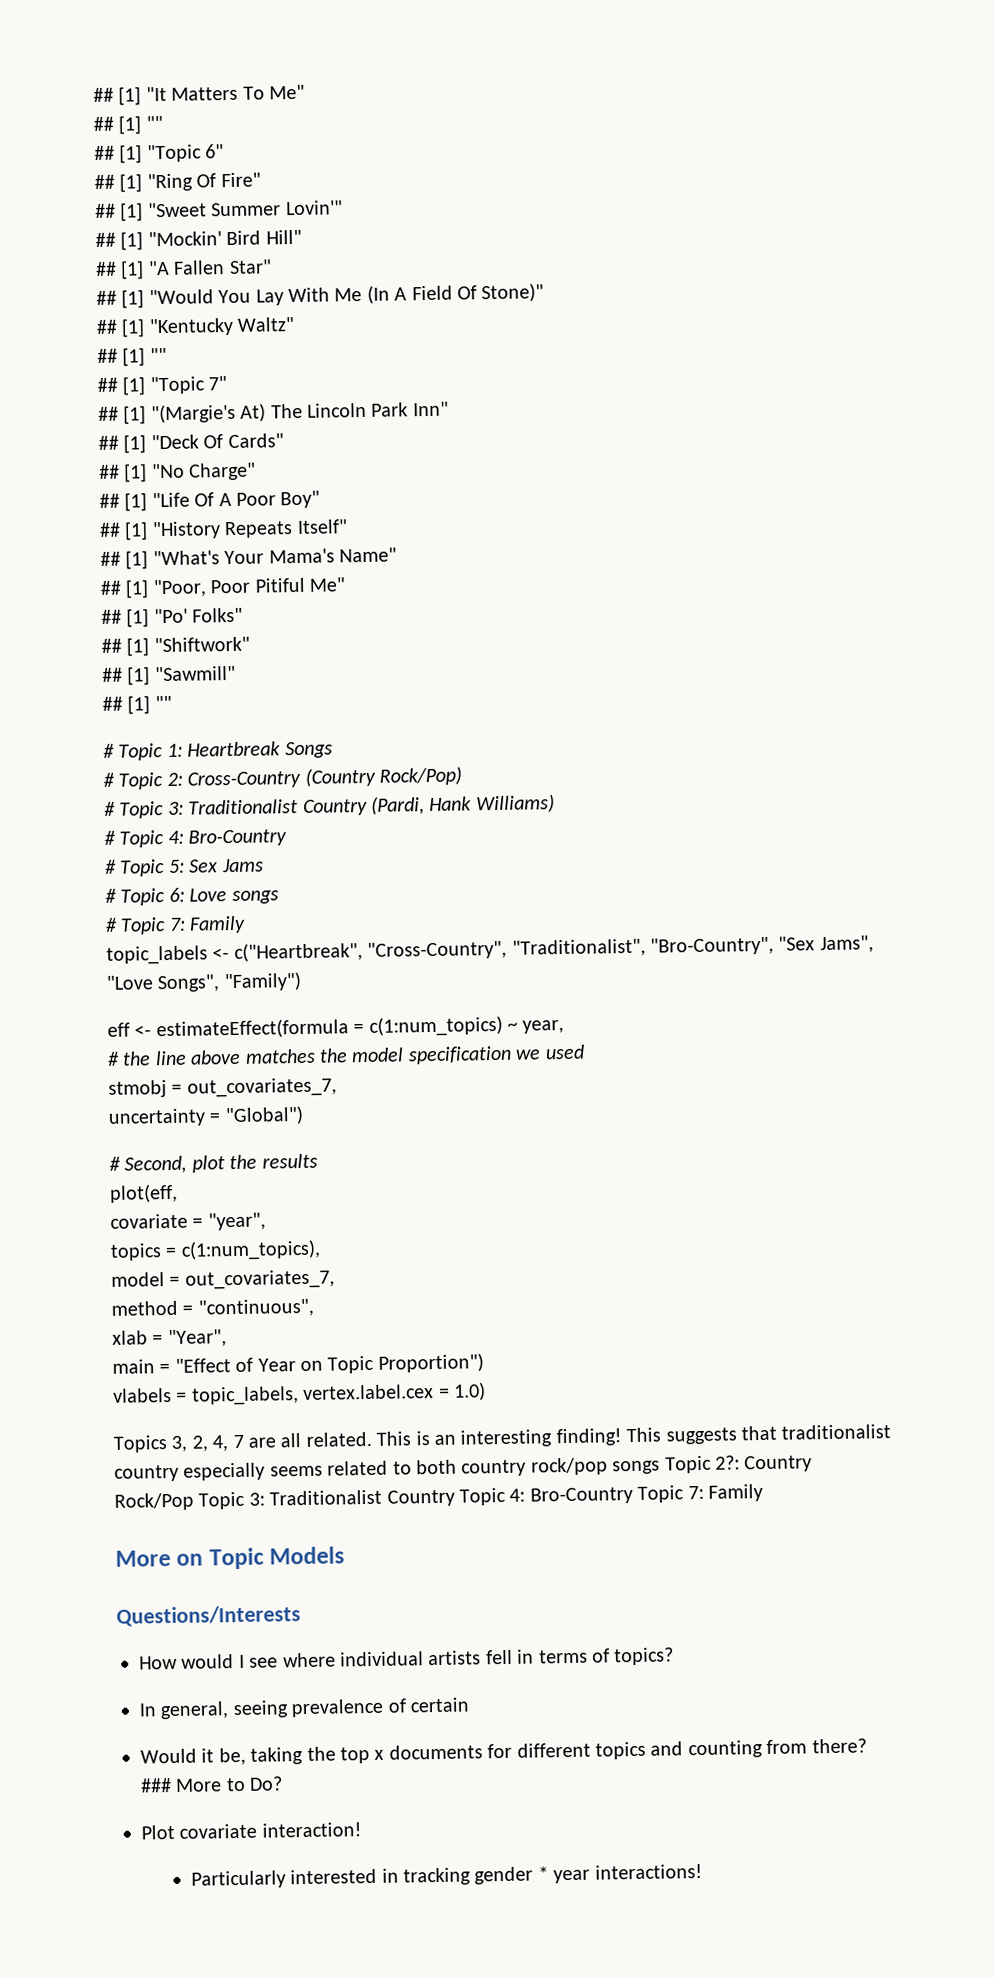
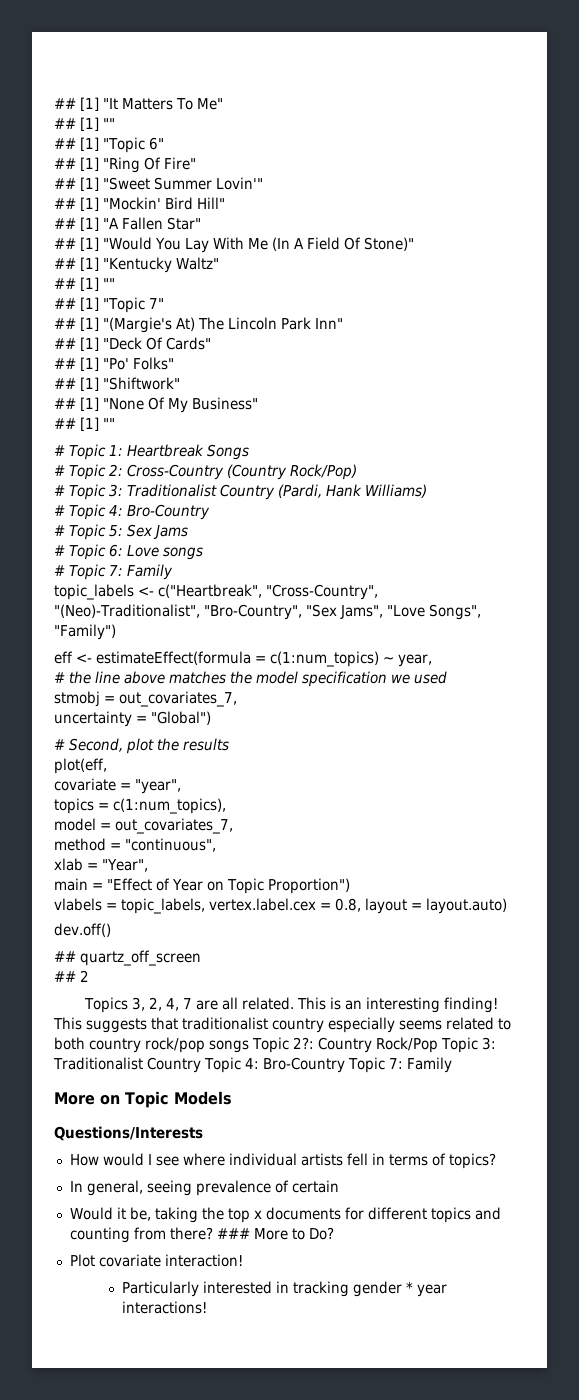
- ## [1] "No Charge"
- ## [1] "Life Of A Poor Boy"
- ## [1] "History Repeats Itself"
- ## [1] "What's Your Mama's Name"
- ## [1] "Poor, Poor Pitiful Me"
- ## [1] "Sawmill"
+ ## [1] "None Of My Business"
- topic_labels <- c("Heartbreak", "Cross-Country", "Traditionalist", "Bro-Country", "Sex Jams", "Love Songs", "Family")
+ topic_labels <- c("Heartbreak", "Cross-Country", "(Neo)-Traditionalist", "Bro-Country", "Sex Jams", "Love Songs", "Family")
- vlabels = topic_labels, vertex.label.cex = 1.0)
+ vlabels = topic_labels, vertex.label.cex = 0.8, layout = layout.auto)
+ dev.off()
+ ## quartz_off_screen
+ ## 2

